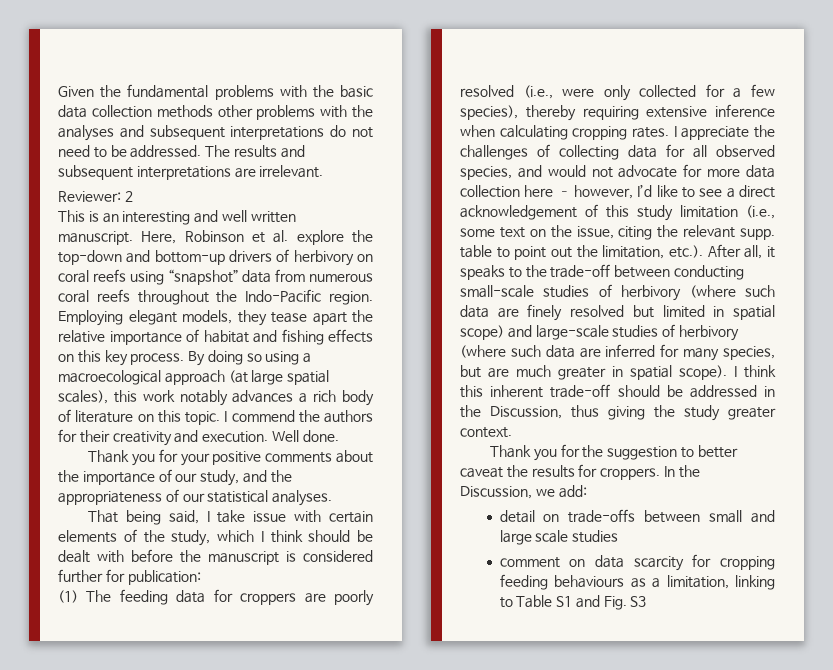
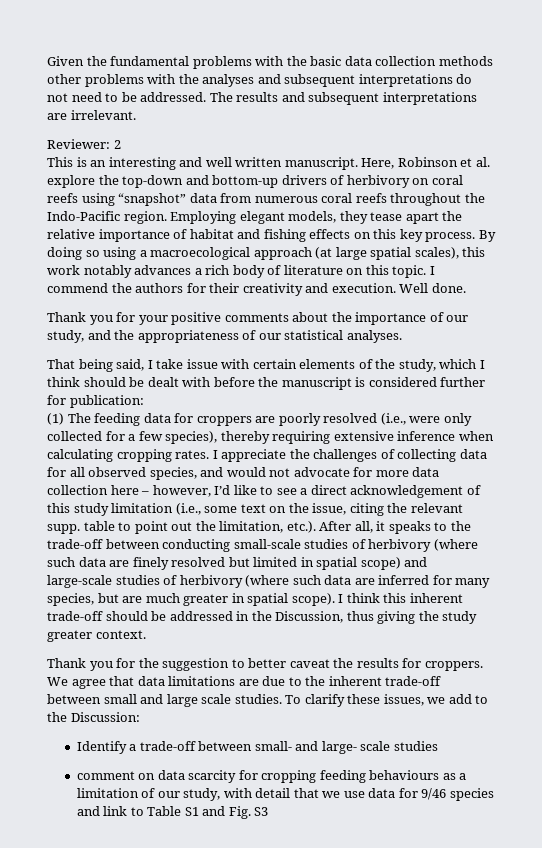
- In the Discussion, we add:
- detail on trade-offs between small and large scale studies
+ We agree that data limitations are due to the inherent trade-off between small and large scale studies. To clarify these issues, we add to the Discussion:
+ Identify a trade-off between small- and large- scale studies
- comment on data scarcity for cropping feeding behaviours as a limitation, linking to Table S1 and Fig. S3
+ comment on data scarcity for cropping feeding behaviours as a limitation of our study, with detail that we use data for 9/46 species and link to Table S1 and Fig. S3

